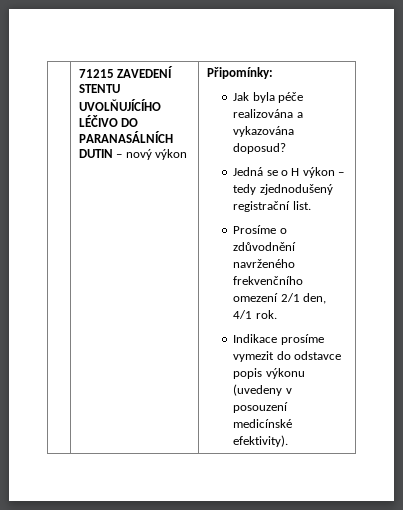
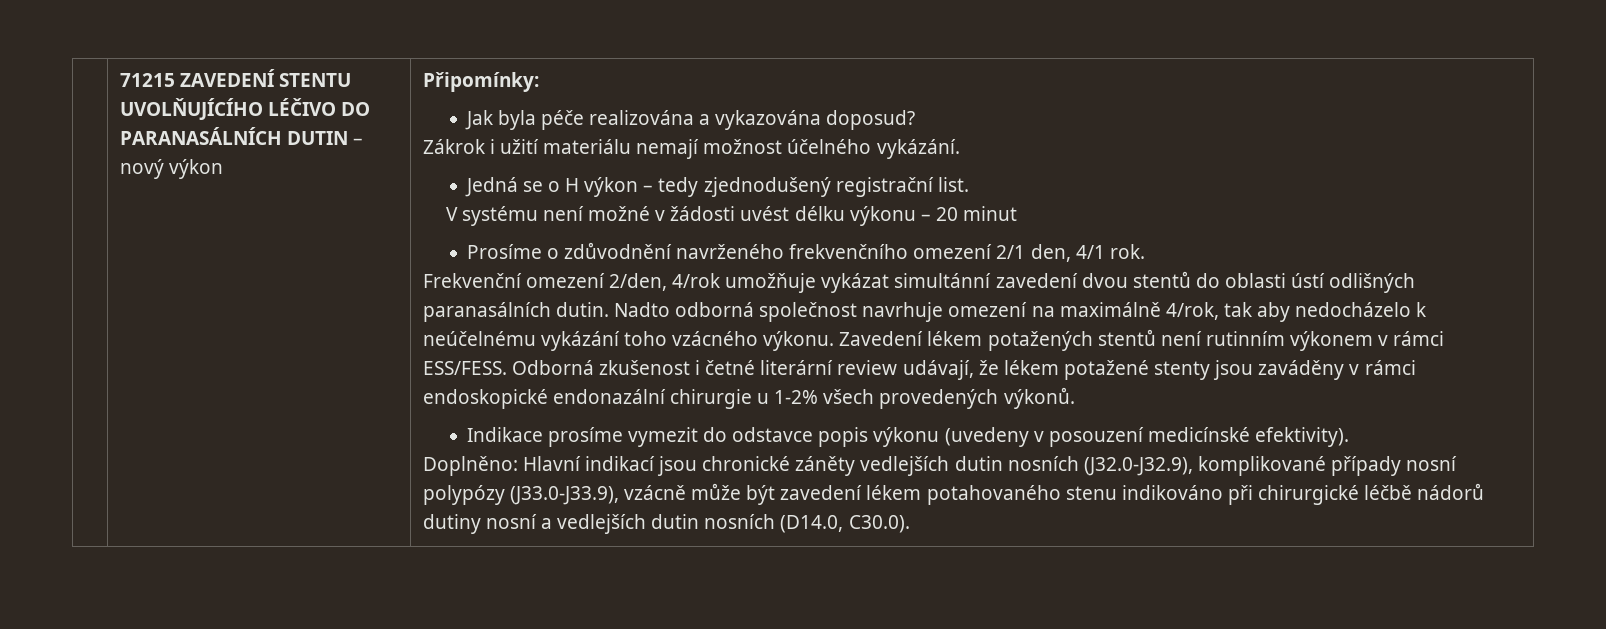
+ Zákrok i užití materiálu nemají možnost účelného vykázání.
+ V systému není možné v žádosti uvést délku výkonu – 20 minut
+ Frekvenční omezení 2/den, 4/rok umožňuje vykázat simultánní zavedení dvou stentů do oblasti ústí odlišných paranasálních dutin. Nadto odborná společnost navrhuje omezení na maximálně 4/rok, tak aby nedocházelo k neúčelnému vykázání toho vzácného výkonu. Zavedení lékem potažených stentů není rutinním výkonem v rámci ESS/FESS. Odborná zkušenost i četné literární review udávají, že lékem potažené stenty jsou zaváděny v rámci endoskopické endonazální chirurgie u 1-2% všech provedených výkonů.
+ Doplněno: Hlavní indikací jsou chronické záněty vedlejších dutin nosních (J32.0-J32.9), komplikované případy nosní polypózy (J33.0-J33.9), vzácně může být zavedení lékem potahovaného stenu indikováno při chirurgické léčbě nádorů dutiny nosní a vedlejších dutin nosních (D14.0, C30.0).

